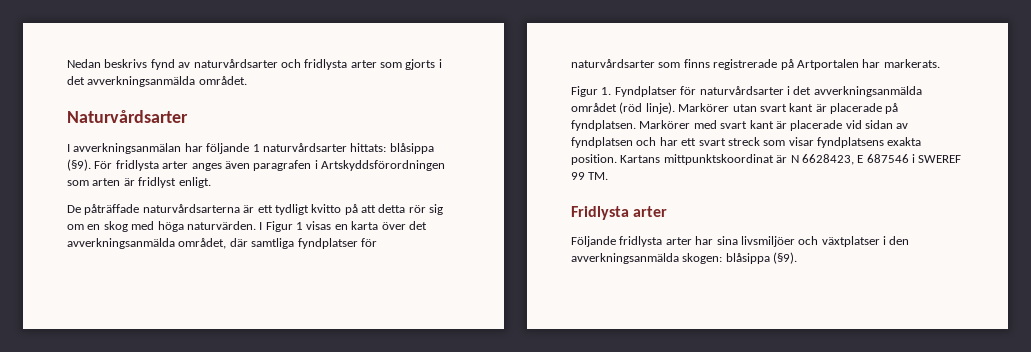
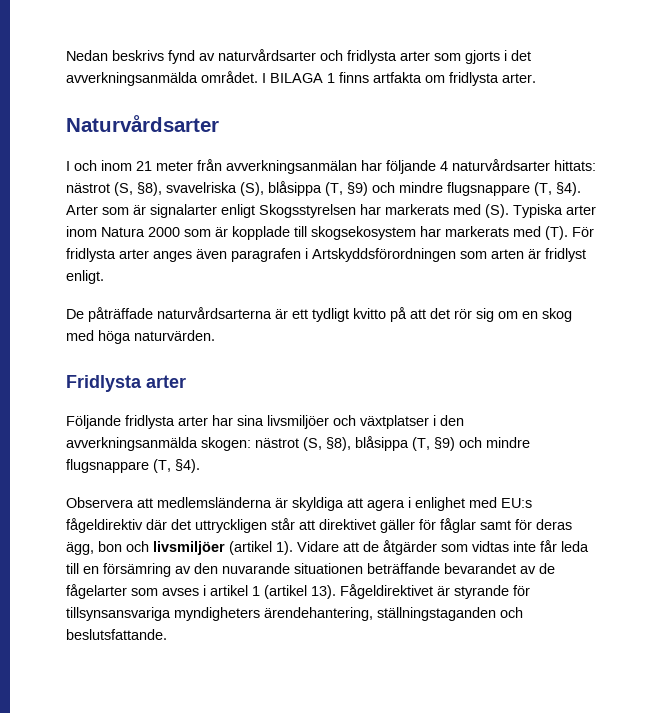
- Nedan beskrivs fynd av naturvårdsarter och fridlysta arter som gjorts i det avverkningsanmälda området.
+ Nedan beskrivs fynd av naturvårdsarter och fridlysta arter som gjorts i det avverkningsanmälda området. I BILAGA 1 finns artfakta om fridlysta arter.
  Naturvårdsarter
- I avverkningsanmälan har följande 1 naturvårdsarter hittats: blåsippa (§9). För fridlysta arter anges även paragrafen i Artskyddsförordningen som arten är fridlyst enligt.
+ I och inom 21 meter från avverkningsanmälan har följande 4 naturvårdsarter hittats: nästrot (S, §8), svavelriska (S), blåsippa (T, §9) och mindre flugsnappare (T, §4). Arter som är signalarter enligt Skogsstyrelsen har markerats med (S). Typiska arter inom Natura 2000 som är kopplade till skogsekosystem har markerats med (T). För fridlysta arter anges även paragrafen i Artskyddsförordningen som arten är fridlyst enligt.
- De påträffade naturvårdsarterna är ett tydligt kvitto på att detta rör sig om en skog med höga naturvärden. I Figur 1 visas en karta över det avverkningsanmälda området, där samtliga fyndplatser för naturvårdsarter som finns registrerade på Artportalen har markerats.
- Figur 1. Fyndplatser för naturvårdsarter i det avverkningsanmälda området (röd linje). Markörer utan svart kant är placerade på fyndplatsen. Markörer med svart kant är placerade vid sidan av fyndplatsen och har ett svart streck som visar fyndplatsens exakta position. Kartans mittpunktskoordinat är N 6628423, E 687546 i SWEREF 99 TM.
+ De påträffade naturvårdsarterna är ett tydligt kvitto på att det rör sig om en skog med höga naturvärden.
- Följande fridlysta arter har sina livsmiljöer och växtplatser i den avverkningsanmälda skogen: blåsippa (§9).
+ Följande fridlysta arter har sina livsmiljöer och växtplatser i den avverkningsanmälda skogen: nästrot (S, §8), blåsippa (T, §9) och mindre flugsnappare (T, §4).
+ Observera att medlemsländerna är skyldiga att agera i enlighet med EU:s fågeldirektiv där det uttryckligen står att direktivet gäller för fåglar samt för deras ägg, bon och livsmiljöer (artikel 1). Vidare att de åtgärder som vidtas inte får leda till en försämring av den nuvarande situationen beträffande bevarandet av de fågelarter som avses i artikel 1 (artikel 13). Fågeldirektivet är styrande för tillsynsansvariga myndigheters ärendehantering, ställningstaganden och beslutsfattande.

